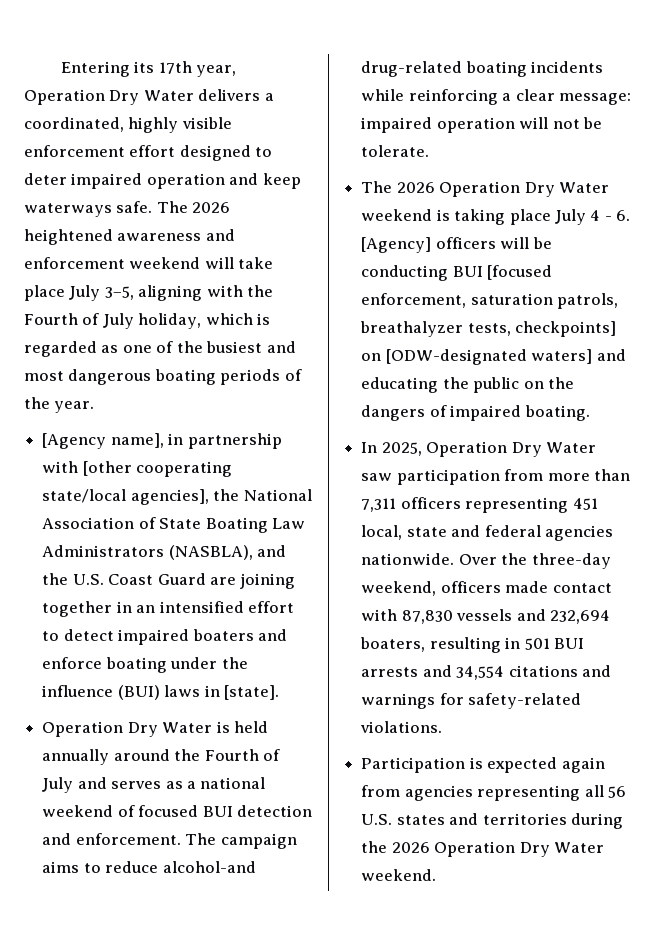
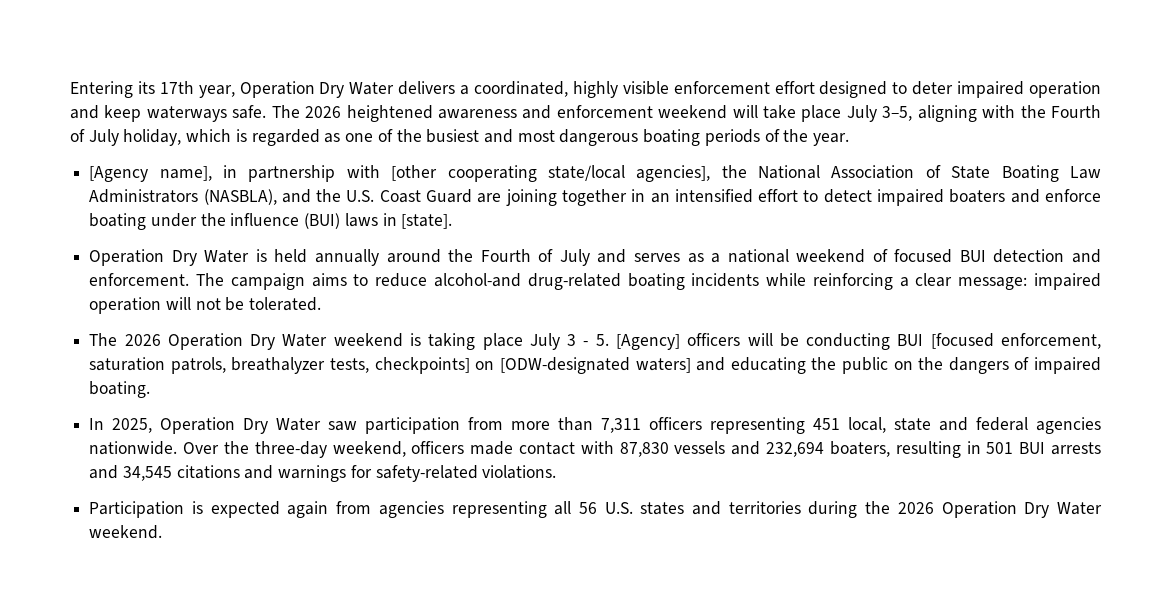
- The campaign aims to reduce alcohol-and drug-related boating incidents while reinforcing a clear message: impaired operation will not be tolerate.
+ The campaign aims to reduce alcohol-and drug-related boating incidents while reinforcing a clear message: impaired operation will not be tolerated.
- The 2026 Operation Dry Water weekend is taking place July 4 - 6. [Agency] officers will be conducting BUI [focused enforcement, saturation patrols, breathalyzer tests, checkpoints] on [ODW-designated waters] and educating the public on the dangers of impaired boating.
+ The 2026 Operation Dry Water weekend is taking place July 3 - 5. [Agency] officers will be conducting BUI [focused enforcement, saturation patrols, breathalyzer tests, checkpoints] on [ODW-designated waters] and educating the public on the dangers of impaired boating.
- Over the three-day weekend, officers made contact with 87,830 vessels and 232,694 boaters, resulting in 501 BUI arrests and 34,554 citations and warnings for safety-related violations.
+ Over the three-day weekend, officers made contact with 87,830 vessels and 232,694 boaters, resulting in 501 BUI arrests and 34,545 citations and warnings for safety-related violations.

